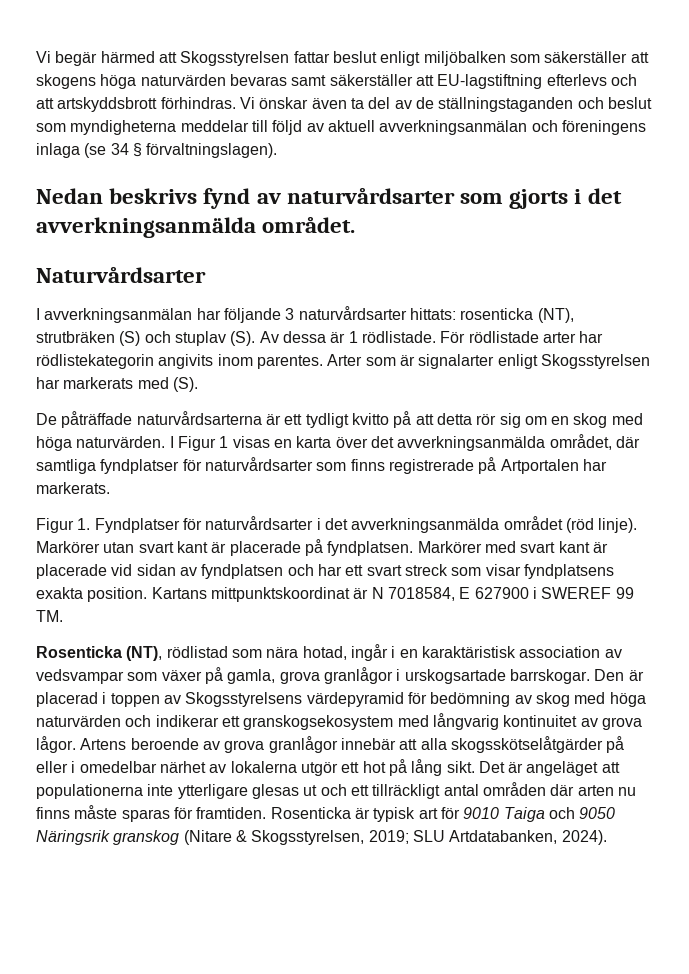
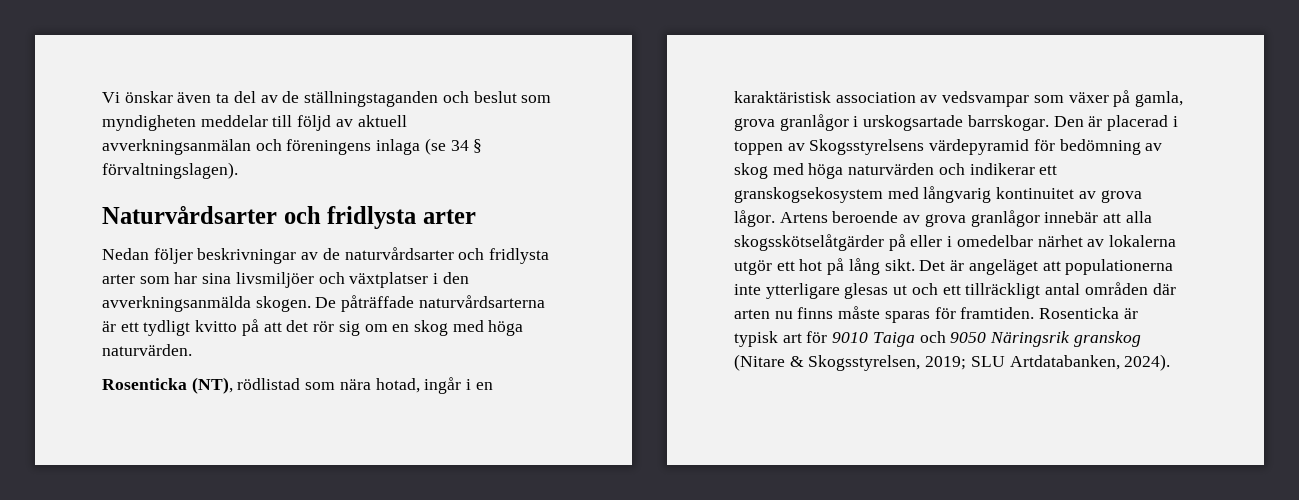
- Vi begär härmed att Skogsstyrelsen fattar beslut enligt miljöbalken som säkerställer att skogens höga naturvärden bevaras samt säkerställer att EU-lagstiftning efterlevs och att artskyddsbrott förhindras. Vi önskar även ta del av de ställningstaganden och beslut som myndigheterna meddelar till följd av aktuell avverkningsanmälan och föreningens inlaga (se 34 § förvaltningslagen).
+ Vi önskar även ta del av de ställningstaganden och beslut som myndigheten meddelar till följd av aktuell avverkningsanmälan och föreningens inlaga (se 34 § förvaltningslagen).
- Nedan beskrivs fynd av naturvårdsarter som gjorts i det avverkningsanmälda området.
- Naturvårdsarter
- I avverkningsanmälan har följande 3 naturvårdsarter hittats: rosenticka (NT), strutbräken (S) och stuplav (S). Av dessa är 1 rödlistade. För rödlistade arter har rödlistekategorin angivits inom parentes. Arter som är signalarter enligt Skogsstyrelsen har markerats med (S).
- De påträffade naturvårdsarterna är ett tydligt kvitto på att detta rör sig om en skog med höga naturvärden. I Figur 1 visas en karta över det avverkningsanmälda området, där samtliga fyndplatser för naturvårdsarter som finns registrerade på Artportalen har markerats.
- Figur 1. Fyndplatser för naturvårdsarter i det avverkningsanmälda området (röd linje). Markörer utan svart kant är placerade på fyndplatsen. Markörer med svart kant är placerade vid sidan av fyndplatsen och har ett svart streck som visar fyndplatsens exakta position. Kartans mittpunktskoordinat är N 7018584, E 627900 i SWEREF 99 TM.
+ Naturvårdsarter och fridlysta arter
+ Nedan följer beskrivningar av de naturvårdsarter och fridlysta arter som har sina livsmiljöer och växtplatser i den avverkningsanmälda skogen. De påträffade naturvårdsarterna är ett tydligt kvitto på att det rör sig om en skog med höga naturvärden.

